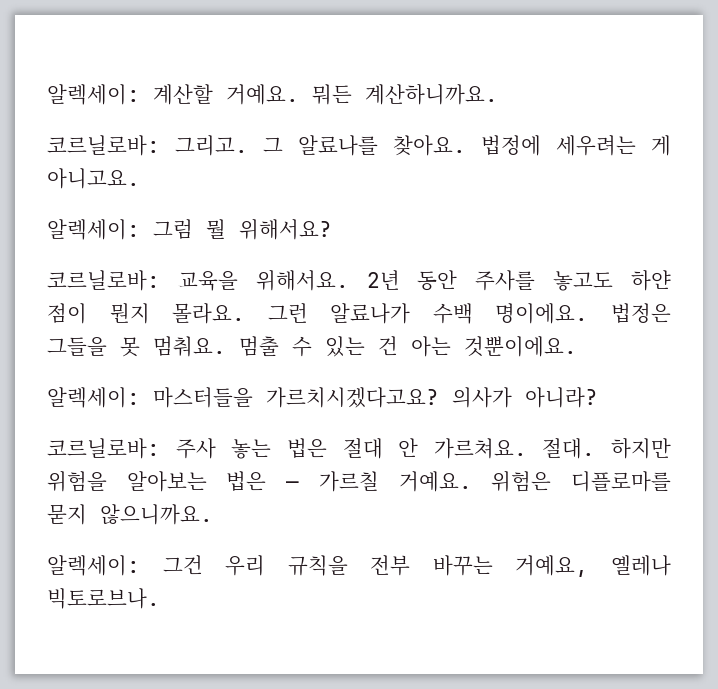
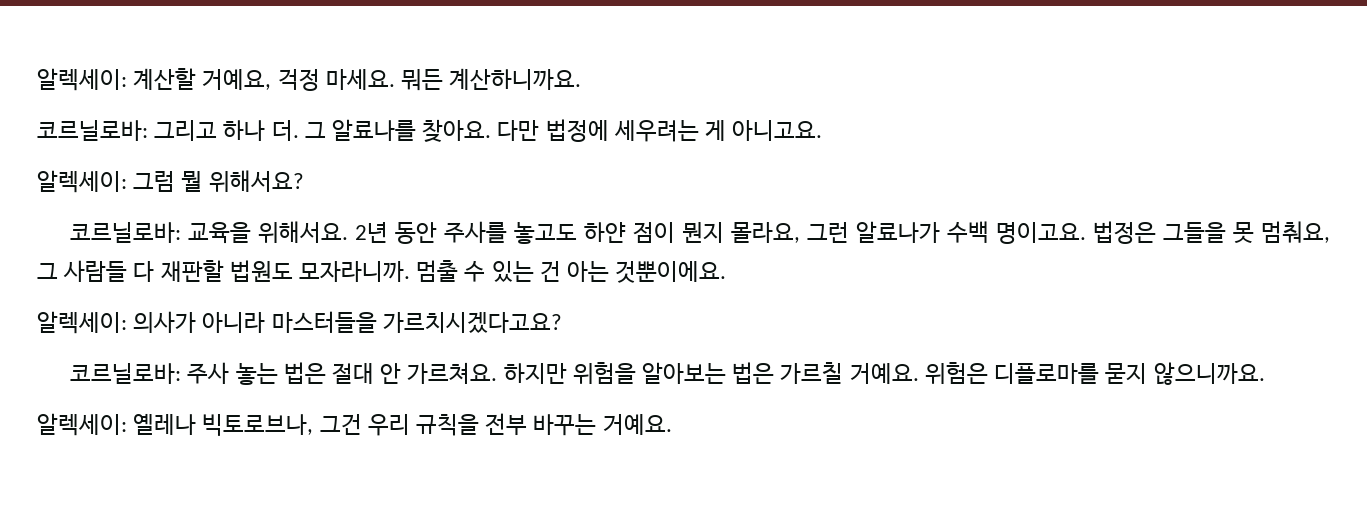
- 알렉세이: 계산할 거예요.
+ 알렉세이: 계산할 거예요, 걱정 마세요.
- 코르닐로바: 그리고.
+ 코르닐로바: 그리고 하나 더.
- 법정에 세우려는 게 아니고요.
+ 다만 법정에 세우려는 게 아니고요.
- 2년 동안 주사를 놓고도 하얀 점이 뭔지 몰라요. 그런 알료나가 수백 명이에요.
+ 2년 동안 주사를 놓고도 하얀 점이 뭔지 몰라요, 그런 알료나가 수백 명이고요.
- 법정은 그들을 못 멈춰요.
+ 법정은 그들을 못 멈춰요, 그 사람들 다 재판할 법원도 모자라니까.
- 알렉세이: 마스터들을 가르치시겠다고요? 의사가 아니라?
+ 알렉세이: 의사가 아니라 마스터들을 가르치시겠다고요?
- 절대.
- 하지만 위험을 알아보는 법은 — 가르칠 거예요.
+ 하지만 위험을 알아보는 법은 가르칠 거예요.
- 알렉세이: 그건 우리 규칙을 전부 바꾸는 거예요, 옐레나 빅토로브나.
+ 알렉세이: 옐레나 빅토로브나, 그건 우리 규칙을 전부 바꾸는 거예요.

